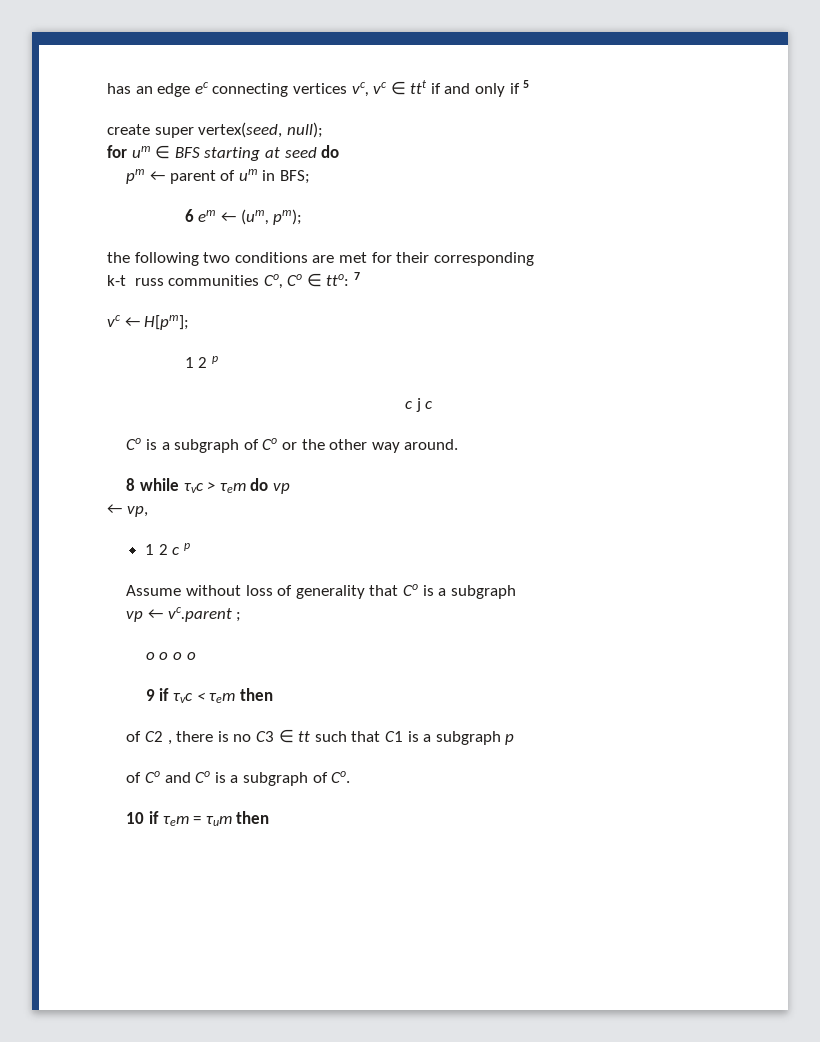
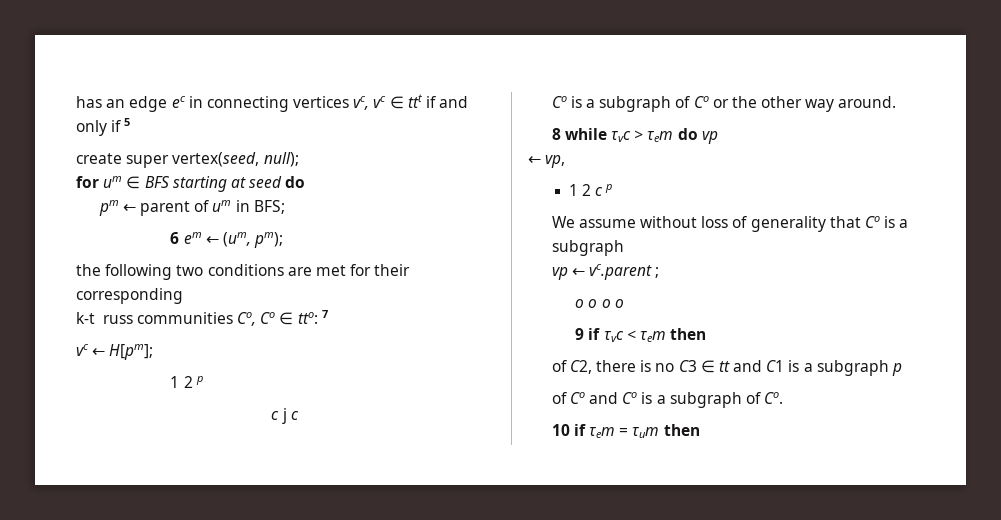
- has an edge ec connecting vertices vc, vc ∈ ttt if and only if 5
+ has an edge ec in connecting vertices vc, vc ∈ ttt if and only if 5
- Assume without loss of generality that Co is a subgraph
+ We assume without loss of generality that Co is a subgraph
- of C2 , there is no C3 ∈ tt such that C1 is a subgraph p
+ of C2, there is no C3 ∈ tt and C1 is a subgraph p

